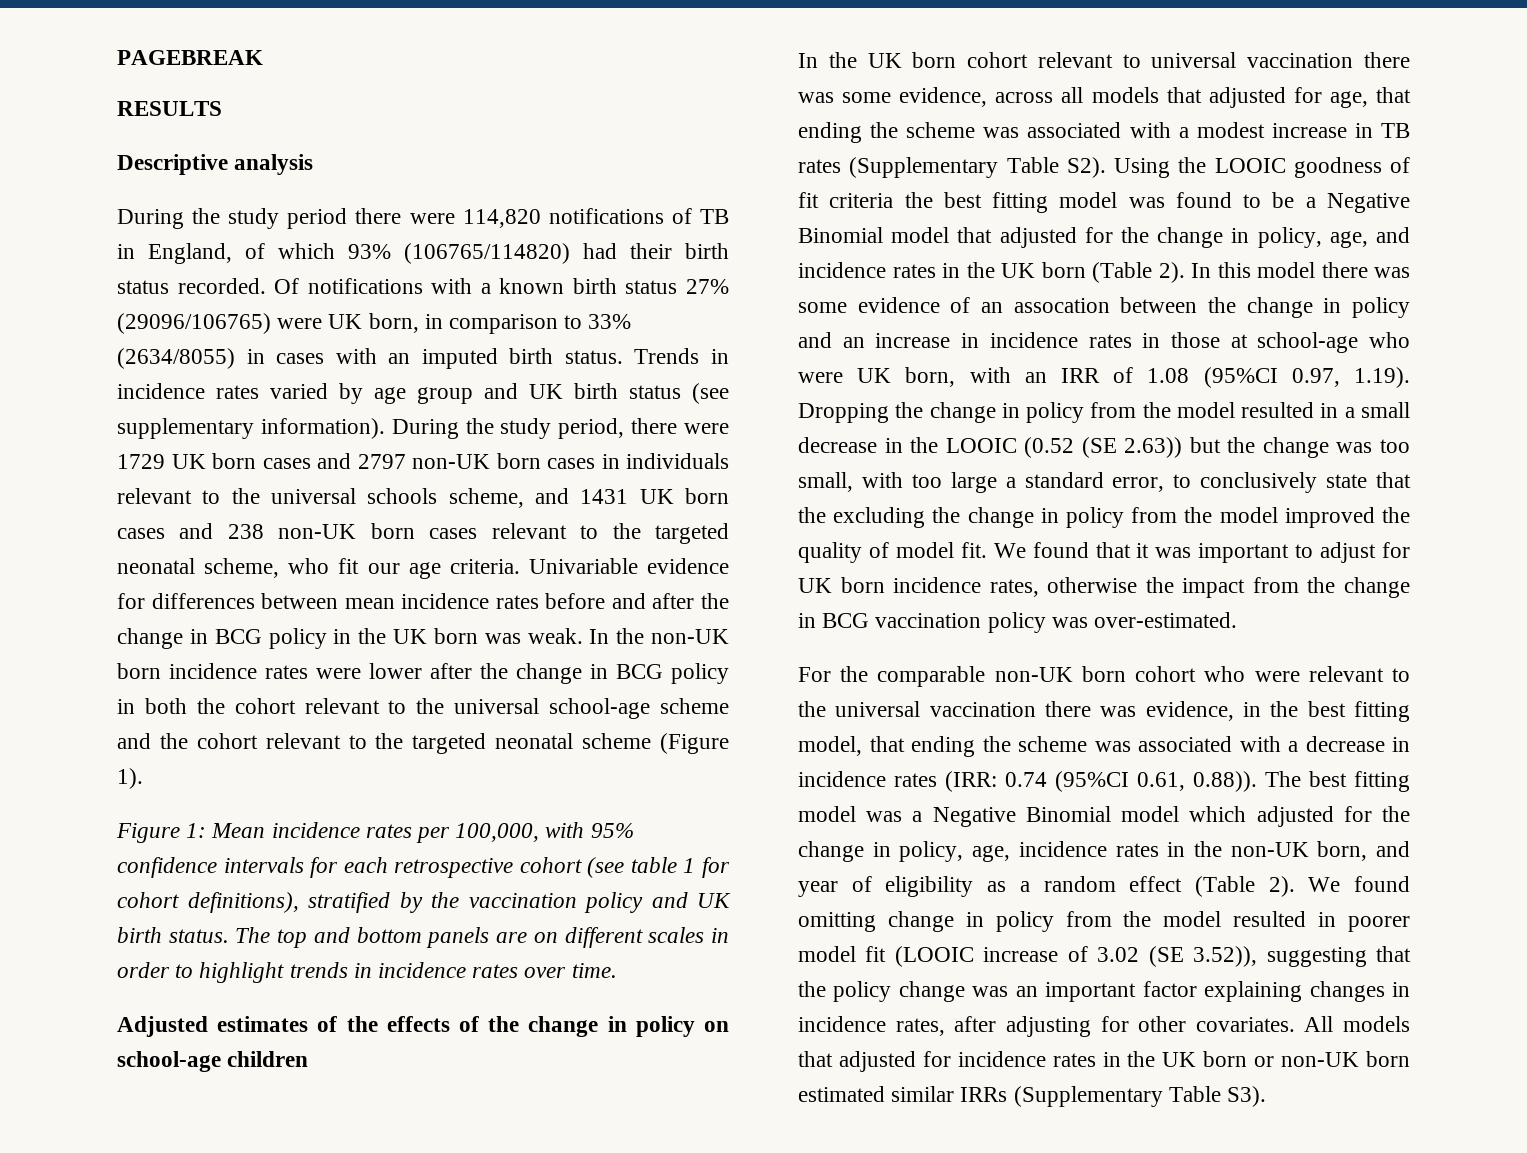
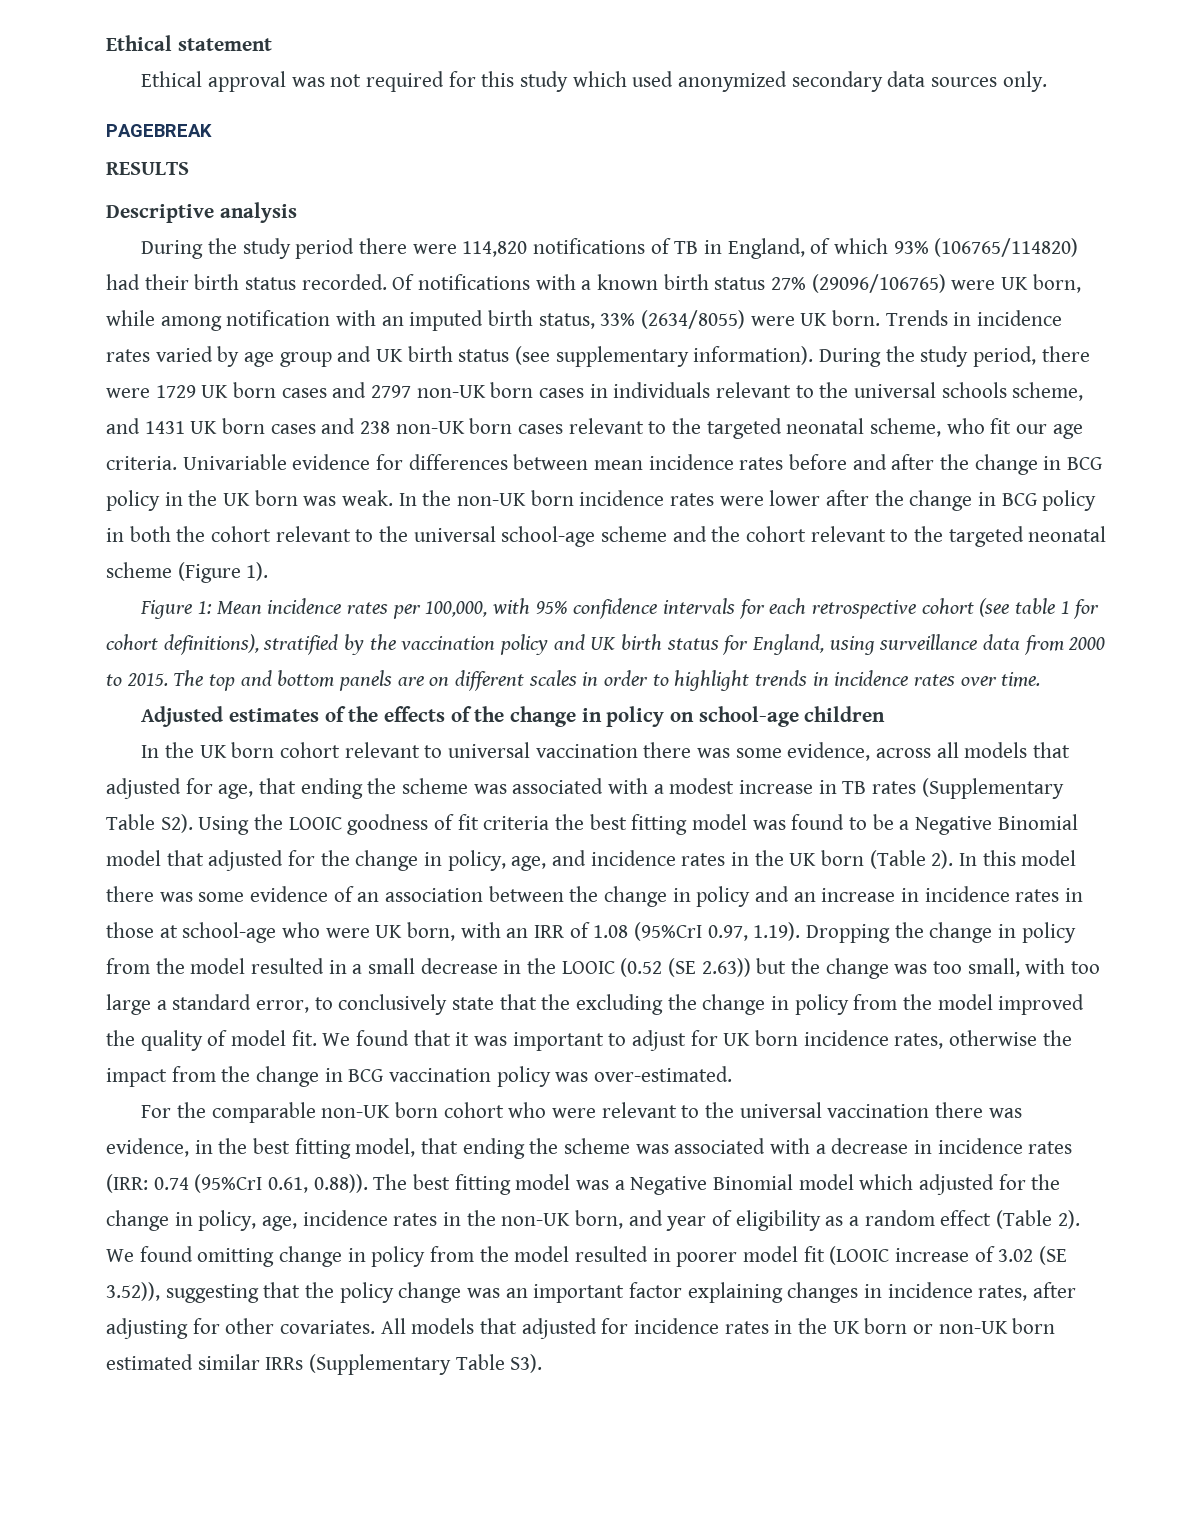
+ Ethical statement
+ Ethical approval was not required for this study which used anonymized secondary data sources only.
- Of notifications with a known birth status 27% (29096/106765) were UK born, in comparison to 33% (2634/8055) in cases with an imputed birth status.
+ Of notifications with a known birth status 27% (29096/106765) were UK born, while among notification with an imputed birth status, 33% (2634/8055) were UK born.
- Figure 1: Mean incidence rates per 100,000, with 95% confidence intervals for each retrospective cohort (see table 1 for cohort definitions), stratified by the vaccination policy and UK birth status.
+ Figure 1: Mean incidence rates per 100,000, with 95% confidence intervals for each retrospective cohort (see table 1 for cohort definitions), stratified by the vaccination policy and UK birth status for England, using surveillance data from 2000 to 2015.
- In this model there was some evidence of an assocation between the change in policy and an increase in incidence rates in those at school-age who were UK born, with an IRR of 1.08 (95%CI 0.97, 1.19). Dropping the change in policy from the model resulted in a small decrease in the LOOIC (0.52 (SE 2.63)) but the change was too small, with too large a standard error, to conclusively state that the excluding the change in policy from the model improved the quality of model fit.
+ In this model there was some evidence of an association between the change in policy and an increase in incidence rates in those at school-age who were UK born, with an IRR of 1.08 (95%CrI 0.97, 1.19). Dropping the change in policy from the model resulted in a small decrease in the LOOIC (0.52 (SE 2.63)) but the change was too small, with too large a standard error, to conclusively state that the excluding the change in policy from the model improved the quality of model fit.
- 0.74 (95%CI 0.61, 0.88)). The best fitting model was a Negative Binomial model which adjusted for the change in policy, age, incidence rates in the non-UK born, and year of eligibility as a random effect (Table 2).
+ 0.74 (95%CrI 0.61, 0.88)). The best fitting model was a Negative Binomial model which adjusted for the change in policy, age, incidence rates in the non-UK born, and year of eligibility as a random effect (Table 2).

